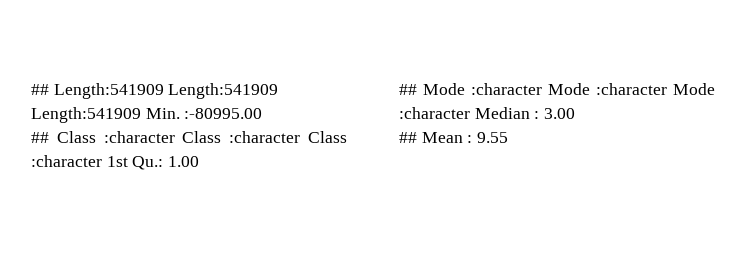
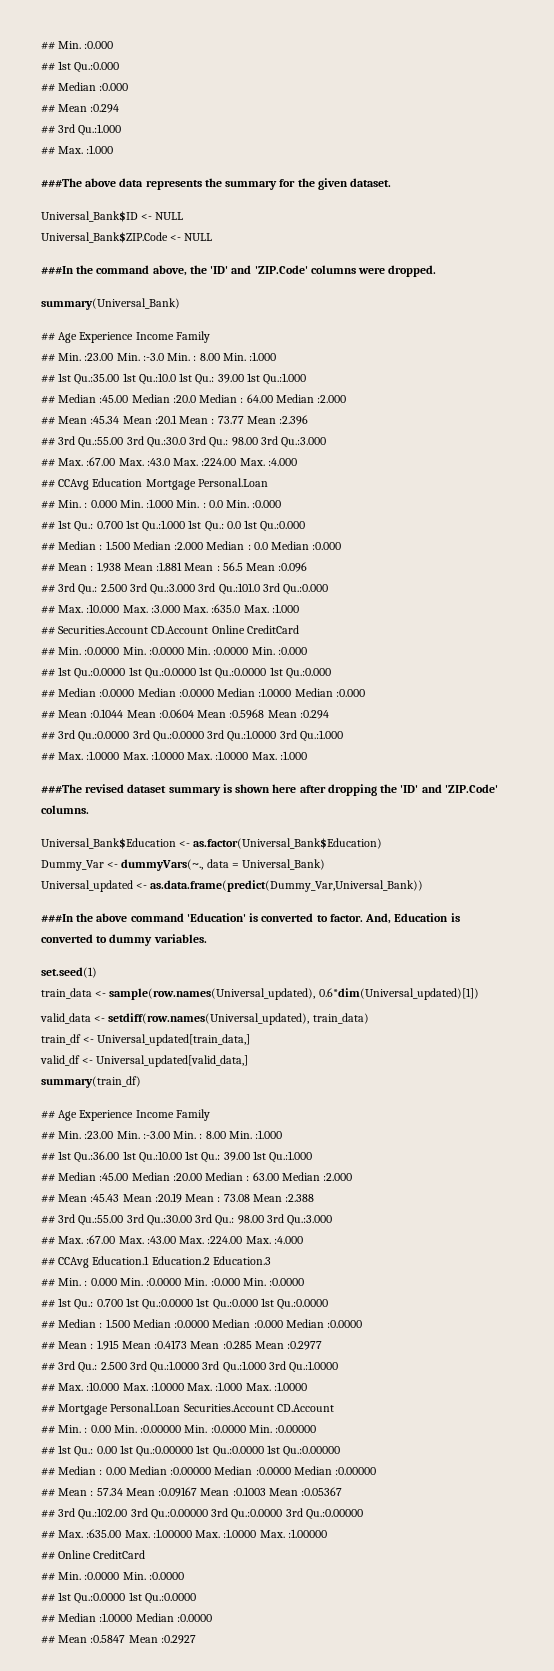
- ## Length:541909 Length:541909 Length:541909 Min. :-80995.00
- ## Class :character Class :character Class :character 1st Qu.: 1.00
- ## Mode :character Mode :character Mode :character Median : 3.00
- ## Mean : 9.55
+ ## Min. :0.000
+ ## 1st Qu.:0.000
+ ## Median :0.000
+ ## Mean :0.294
+ ## 3rd Qu.:1.000
+ ## Max. :1.000
+ ###The above data represents the summary for the given dataset.
+ Universal_Bank$ID <- NULL
+ Universal_Bank$ZIP.Code <- NULL
+ ###In the command above, the 'ID' and 'ZIP.Code' columns were dropped.
+ summary(Universal_Bank)
+ ## Age Experience Income Family
+ ## Min. :23.00 Min. :-3.0 Min. : 8.00 Min. :1.000
+ ## 1st Qu.:35.00 1st Qu.:10.0 1st Qu.: 39.00 1st Qu.:1.000
+ ## Median :45.00 Median :20.0 Median : 64.00 Median :2.000
+ ## Mean :45.34 Mean :20.1 Mean : 73.77 Mean :2.396
+ ## 3rd Qu.:55.00 3rd Qu.:30.0 3rd Qu.: 98.00 3rd Qu.:3.000
+ ## Max. :67.00 Max. :43.0 Max. :224.00 Max. :4.000
+ ## CCAvg Education Mortgage Personal.Loan
+ ## Min. : 0.000 Min. :1.000 Min. : 0.0 Min. :0.000
+ ## 1st Qu.: 0.700 1st Qu.:1.000 1st Qu.: 0.0 1st Qu.:0.000
+ ## Median : 1.500 Median :2.000 Median : 0.0 Median :0.000
+ ## Mean : 1.938 Mean :1.881 Mean : 56.5 Mean :0.096
+ ## 3rd Qu.: 2.500 3rd Qu.:3.000 3rd Qu.:101.0 3rd Qu.:0.000
+ ## Max. :10.000 Max. :3.000 Max. :635.0 Max. :1.000
+ ## Securities.Account CD.Account Online CreditCard
+ ## Min. :0.0000 Min. :0.0000 Min. :0.0000 Min. :0.000
+ ## 1st Qu.:0.0000 1st Qu.:0.0000 1st Qu.:0.0000 1st Qu.:0.000
+ ## Median :0.0000 Median :0.0000 Median :1.0000 Median :0.000
+ ## Mean :0.1044 Mean :0.0604 Mean :0.5968 Mean :0.294
+ ## 3rd Qu.:0.0000 3rd Qu.:0.0000 3rd Qu.:1.0000 3rd Qu.:1.000
+ ## Max. :1.0000 Max. :1.0000 Max. :1.0000 Max. :1.000
+ ###The revised dataset summary is shown here after dropping the 'ID' and 'ZIP.Code' columns.
+ Universal_Bank$Education <- as.factor(Universal_Bank$Education)
+ Dummy_Var <- dummyVars(~., data = Universal_Bank)
+ Universal_updated <- as.data.frame(predict(Dummy_Var,Universal_Bank))
+ ###In the above command 'Education' is converted to factor. And, Education is converted to dummy variables.
+ set.seed(1)
+ train_data <- sample(row.names(Universal_updated), 0.6*dim(Universal_updated)[1])
+ valid_data <- setdiff(row.names(Universal_updated), train_data)
+ train_df <- Universal_updated[train_data,]
+ valid_df <- Universal_updated[valid_data,]
+ summary(train_df)
+ ## Age Experience Income Family
+ ## Min. :23.00 Min. :-3.00 Min. : 8.00 Min. :1.000
+ ## 1st Qu.:36.00 1st Qu.:10.00 1st Qu.: 39.00 1st Qu.:1.000
+ ## Median :45.00 Median :20.00 Median : 63.00 Median :2.000
+ ## Mean :45.43 Mean :20.19 Mean : 73.08 Mean :2.388
+ ## 3rd Qu.:55.00 3rd Qu.:30.00 3rd Qu.: 98.00 3rd Qu.:3.000
+ ## Max. :67.00 Max. :43.00 Max. :224.00 Max. :4.000
+ ## CCAvg Education.1 Education.2 Education.3
+ ## Min. : 0.000 Min. :0.0000 Min. :0.000 Min. :0.0000
+ ## 1st Qu.: 0.700 1st Qu.:0.0000 1st Qu.:0.000 1st Qu.:0.0000
+ ## Median : 1.500 Median :0.0000 Median :0.000 Median :0.0000
+ ## Mean : 1.915 Mean :0.4173 Mean :0.285 Mean :0.2977
+ ## 3rd Qu.: 2.500 3rd Qu.:1.0000 3rd Qu.:1.000 3rd Qu.:1.0000
+ ## Max. :10.000 Max. :1.0000 Max. :1.000 Max. :1.0000
+ ## Mortgage Personal.Loan Securities.Account CD.Account
+ ## Min. : 0.00 Min. :0.00000 Min. :0.0000 Min. :0.00000
+ ## 1st Qu.: 0.00 1st Qu.:0.00000 1st Qu.:0.0000 1st Qu.:0.00000
+ ## Median : 0.00 Median :0.00000 Median :0.0000 Median :0.00000
+ ## Mean : 57.34 Mean :0.09167 Mean :0.1003 Mean :0.05367
+ ## 3rd Qu.:102.00 3rd Qu.:0.00000 3rd Qu.:0.0000 3rd Qu.:0.00000
+ ## Max. :635.00 Max. :1.00000 Max. :1.0000 Max. :1.00000
+ ## Online CreditCard
+ ## Min. :0.0000 Min. :0.0000
+ ## 1st Qu.:0.0000 1st Qu.:0.0000
+ ## Median :1.0000 Median :0.0000
+ ## Mean :0.5847 Mean :0.2927

